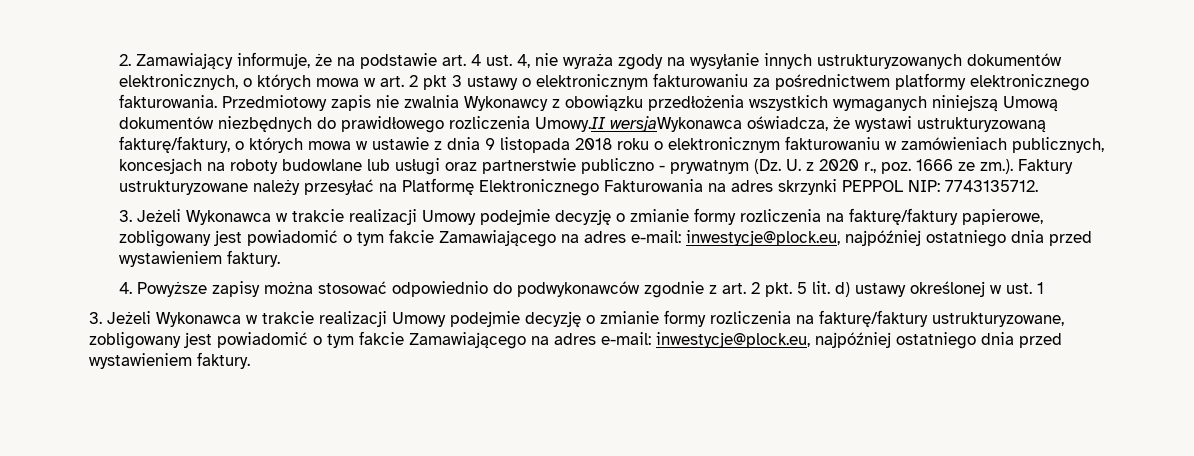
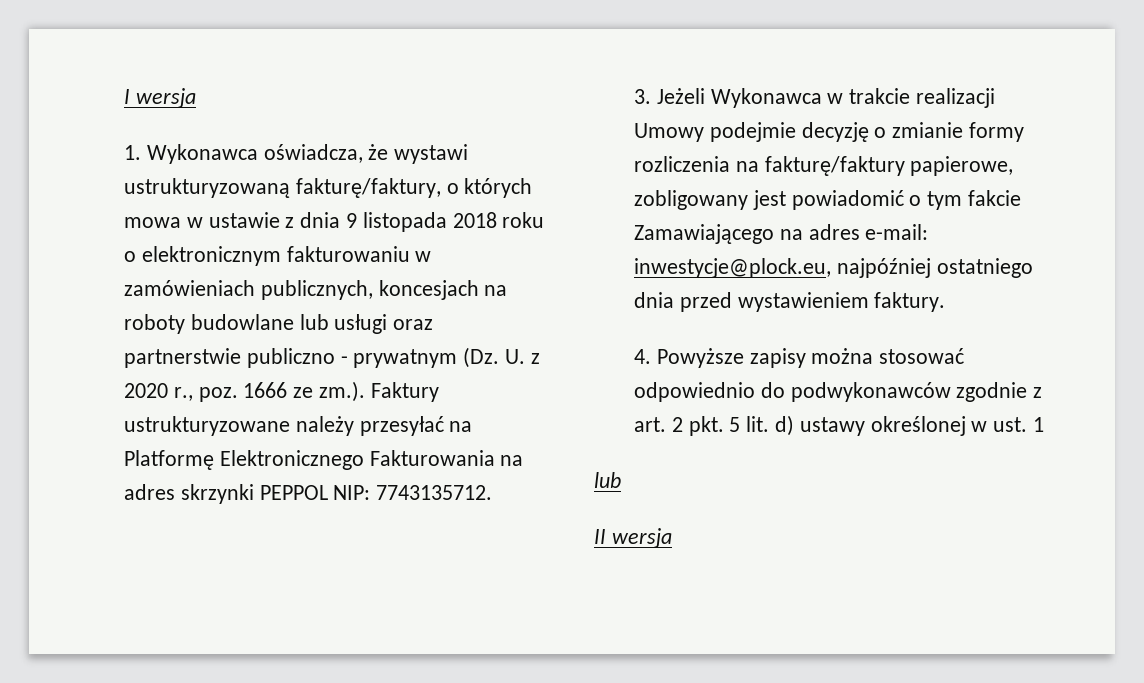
- 2. Zamawiający informuje, że na podstawie art. 4 ust. 4, nie wyraża zgody na wysyłanie innych ustrukturyzowanych dokumentów elektronicznych, o których mowa w art. 2 pkt 3 ustawy o elektronicznym fakturowaniu za pośrednictwem platformy elektronicznego fakturowania. Przedmiotowy zapis nie zwalnia Wykonawcy z obowiązku przedłożenia wszystkich wymaganych niniejszą Umową dokumentów niezbędnych do prawidłowego rozliczenia Umowy.II wersjaWykonawca oświadcza, że wystawi ustrukturyzowaną fakturę/faktury, o których mowa w ustawie z dnia 9 listopada 2018 roku o elektronicznym fakturowaniu w zamówieniach publicznych, koncesjach na roboty budowlane lub usługi oraz partnerstwie publiczno - prywatnym (Dz. U. z 2020 r., poz. 1666 ze zm.). Faktury ustrukturyzowane należy przesyłać na Platformę Elektronicznego Fakturowania na adres skrzynki PEPPOL NIP: 7743135712.
+ I wersja
+ 1. Wykonawca oświadcza, że wystawi ustrukturyzowaną fakturę/faktury, o których mowa w ustawie z dnia 9 listopada 2018 roku o elektronicznym fakturowaniu w zamówieniach publicznych, koncesjach na roboty budowlane lub usługi oraz partnerstwie publiczno - prywatnym (Dz. U. z 2020 r., poz. 1666 ze zm.). Faktury ustrukturyzowane należy przesyłać na Platformę Elektronicznego Fakturowania na adres skrzynki PEPPOL NIP: 7743135712.
  4. Powyższe zapisy można stosować odpowiednio do podwykonawców zgodnie z art. 2 pkt. 5 lit. d) ustawy określonej w ust. 1
- 3. Jeżeli Wykonawca w trakcie realizacji Umowy podejmie decyzję o zmianie formy rozliczenia na fakturę/faktury ustrukturyzowane, zobligowany jest powiadomić o tym fakcie Zamawiającego na adres e-mail: inwestycje@plock.eu, najpóźniej ostatniego dnia przed wystawieniem faktury.
+ lub
+ II wersja

